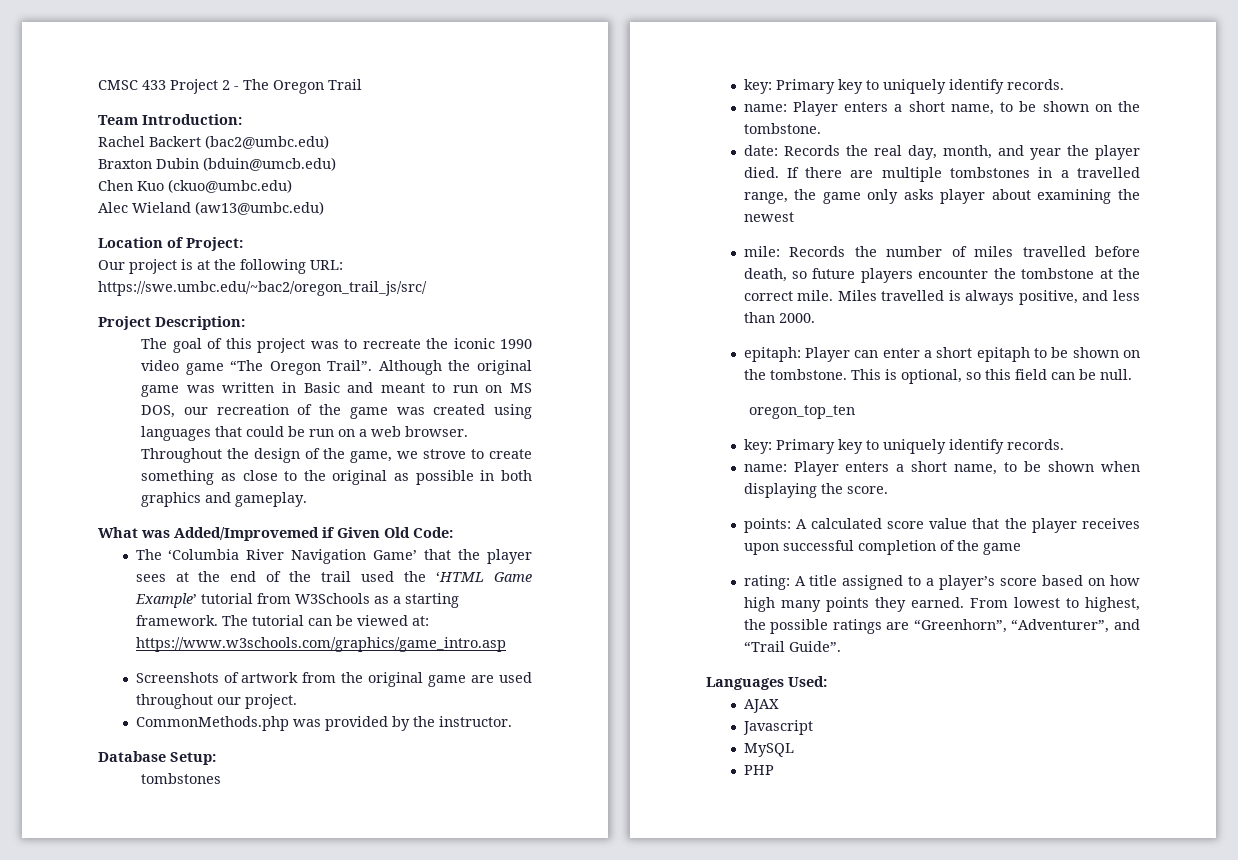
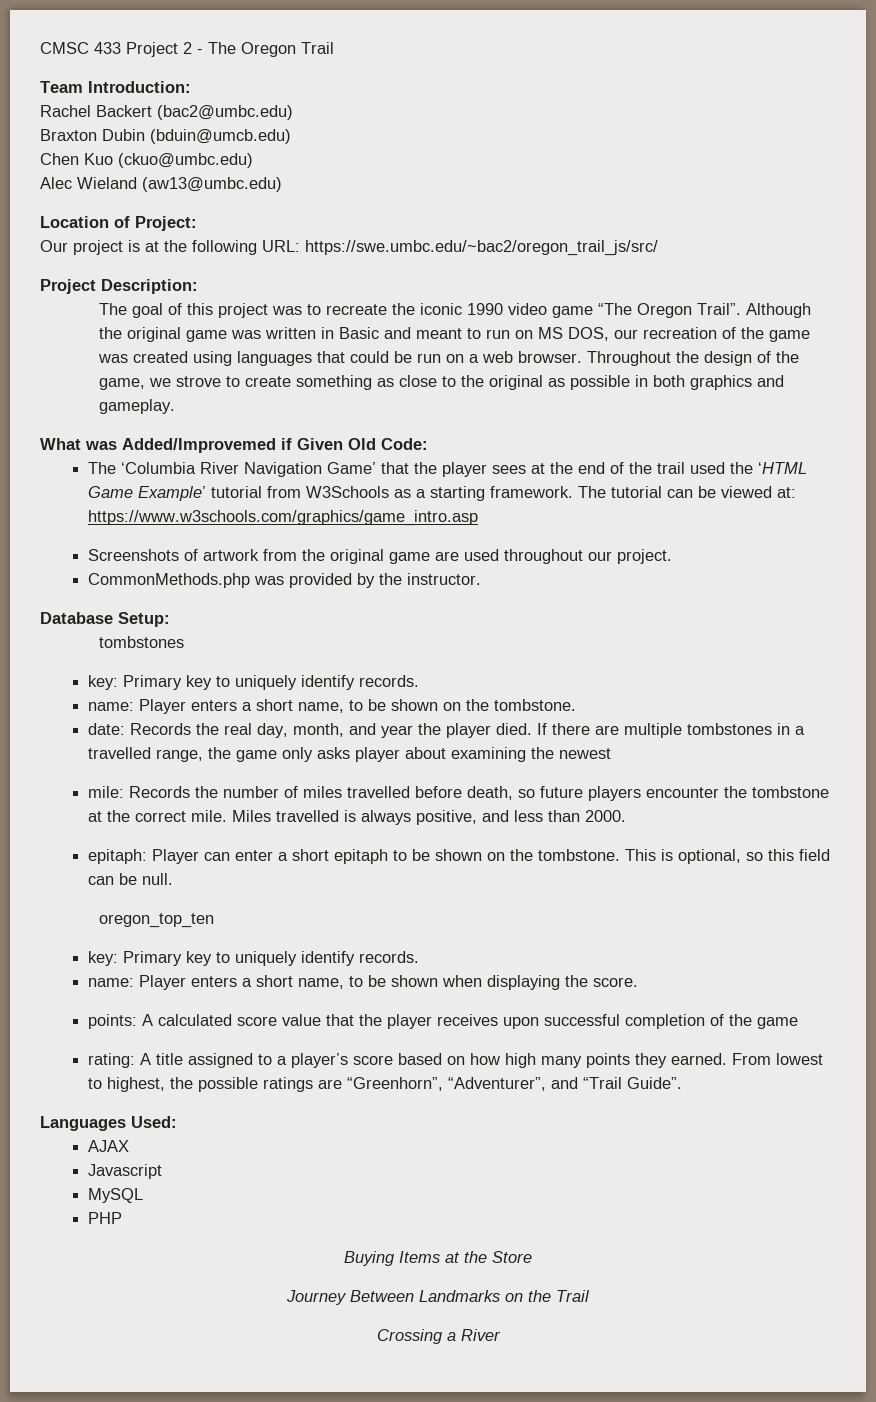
+ Buying Items at the Store
+ Journey Between Landmarks on the Trail
+ Crossing a River

